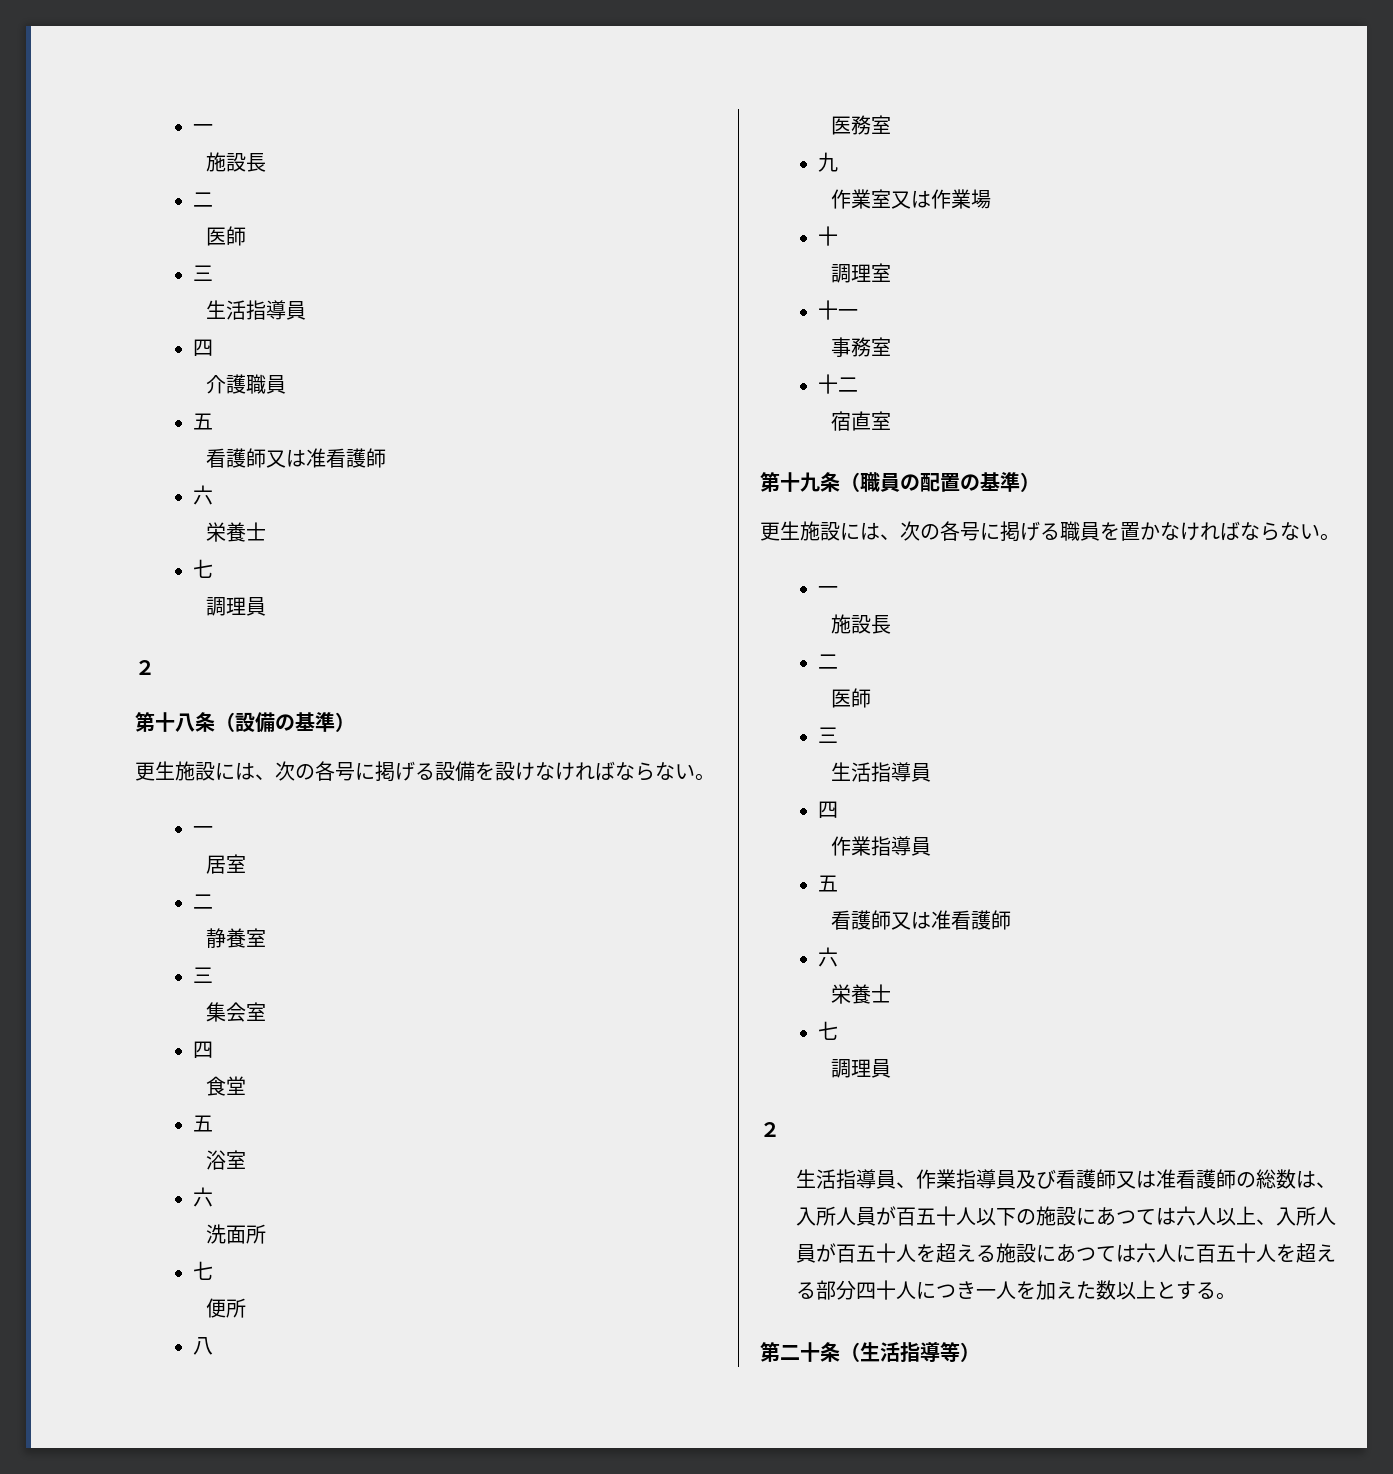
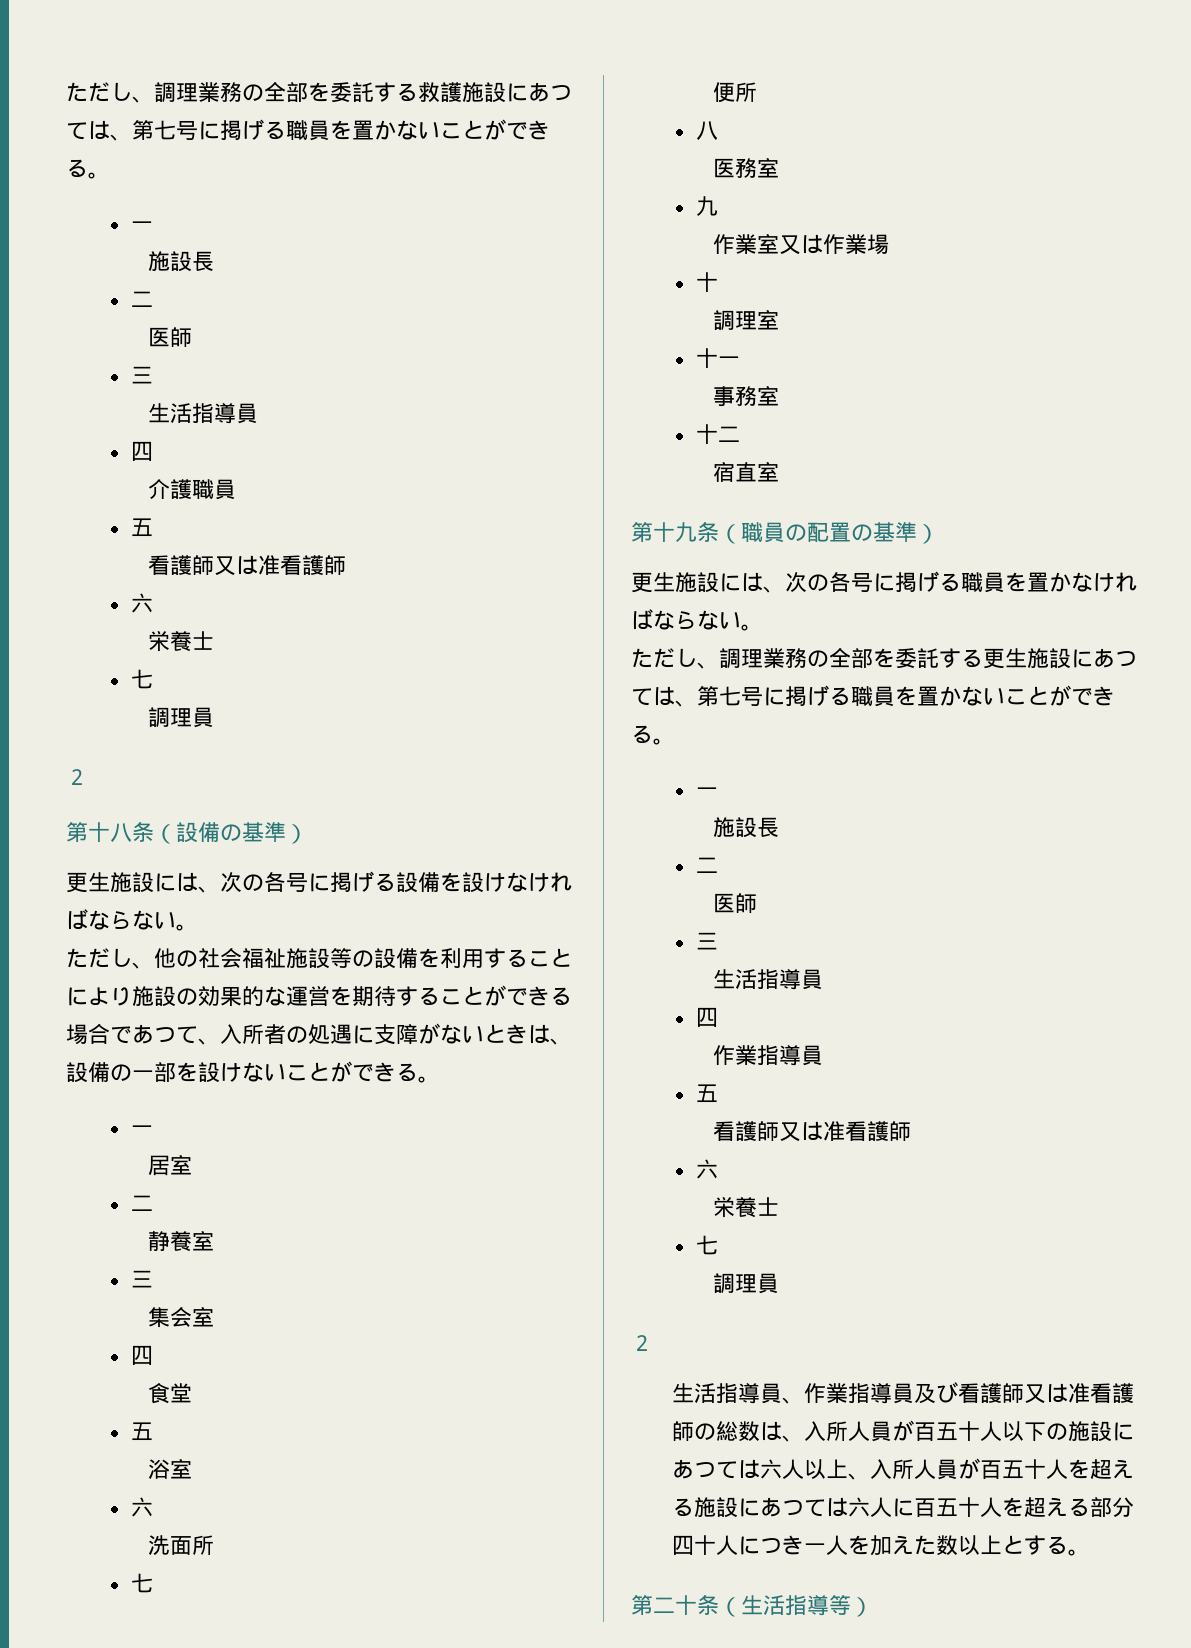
+ ただし、調理業務の全部を委託する救護施設にあつては、第七号に掲げる職員を置かないことができる。
+ ただし、他の社会福祉施設等の設備を利用することにより施設の効果的な運営を期待することができる場合であつて、入所者の処遇に支障がないときは、設備の一部を設けないことができる。
+ ただし、調理業務の全部を委託する更生施設にあつては、第七号に掲げる職員を置かないことができる。

